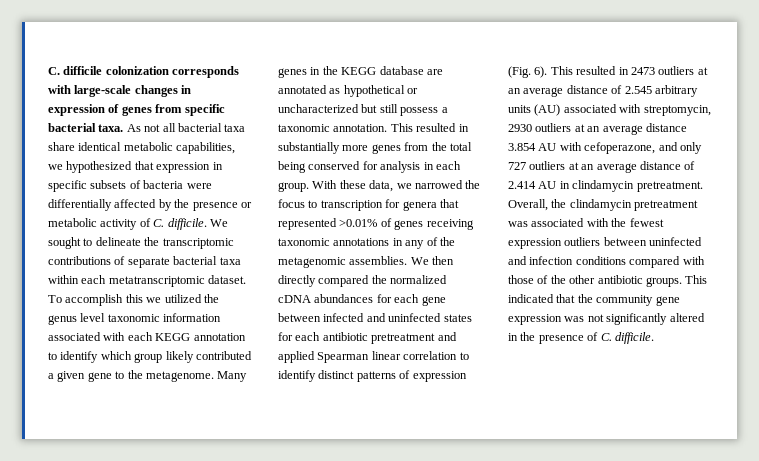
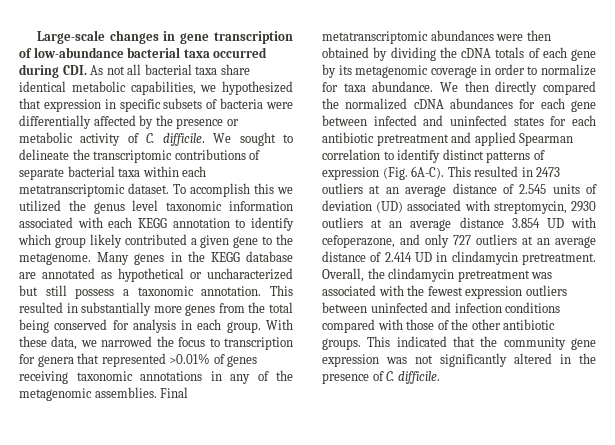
- C. difficile colonization corresponds with large-scale changes in expression of genes from specific bacterial taxa. As not all bacterial taxa share identical metabolic capabilities, we hypothesized that expression in specific subsets of bacteria were differentially affected by the presence or metabolic activity of C. difficile.
+ Large-scale changes in gene transcription of low-abundance bacterial taxa occurred during CDI. As not all bacterial taxa share identical metabolic capabilities, we hypothesized that expression in specific subsets of bacteria were differentially affected by the presence or metabolic activity of C. difficile.
+ Final metatranscriptomic abundances were then obtained by dividing the cDNA totals of each gene by its metagenomic coverage in order to normalize for taxa abundance.
- We then directly compared the normalized cDNA abundances for each gene between infected and uninfected states for each antibiotic pretreatment and applied Spearman linear correlation to identify distinct patterns of expression (Fig. 6).
+ We then directly compared the normalized cDNA abundances for each gene between infected and uninfected states for each antibiotic pretreatment and applied Spearman correlation to identify distinct patterns of expression (Fig. 6A-C).
- This resulted in 2473 outliers at an average distance of 2.545 arbitrary units (AU) associated with streptomycin, 2930 outliers at an average distance 3.854 AU with cefoperazone, and only 727 outliers at an average distance of 2.414 AU in clindamycin pretreatment.
+ This resulted in 2473 outliers at an average distance of 2.545 units of deviation (UD) associated with streptomycin, 2930 outliers at an average distance 3.854 UD with cefoperazone, and only 727 outliers at an average distance of 2.414 UD in clindamycin pretreatment.

